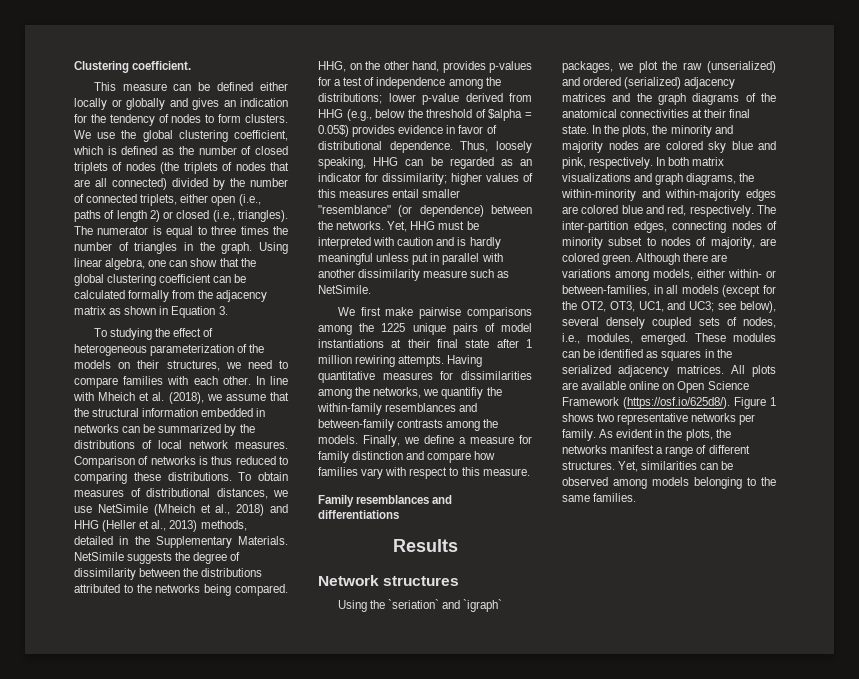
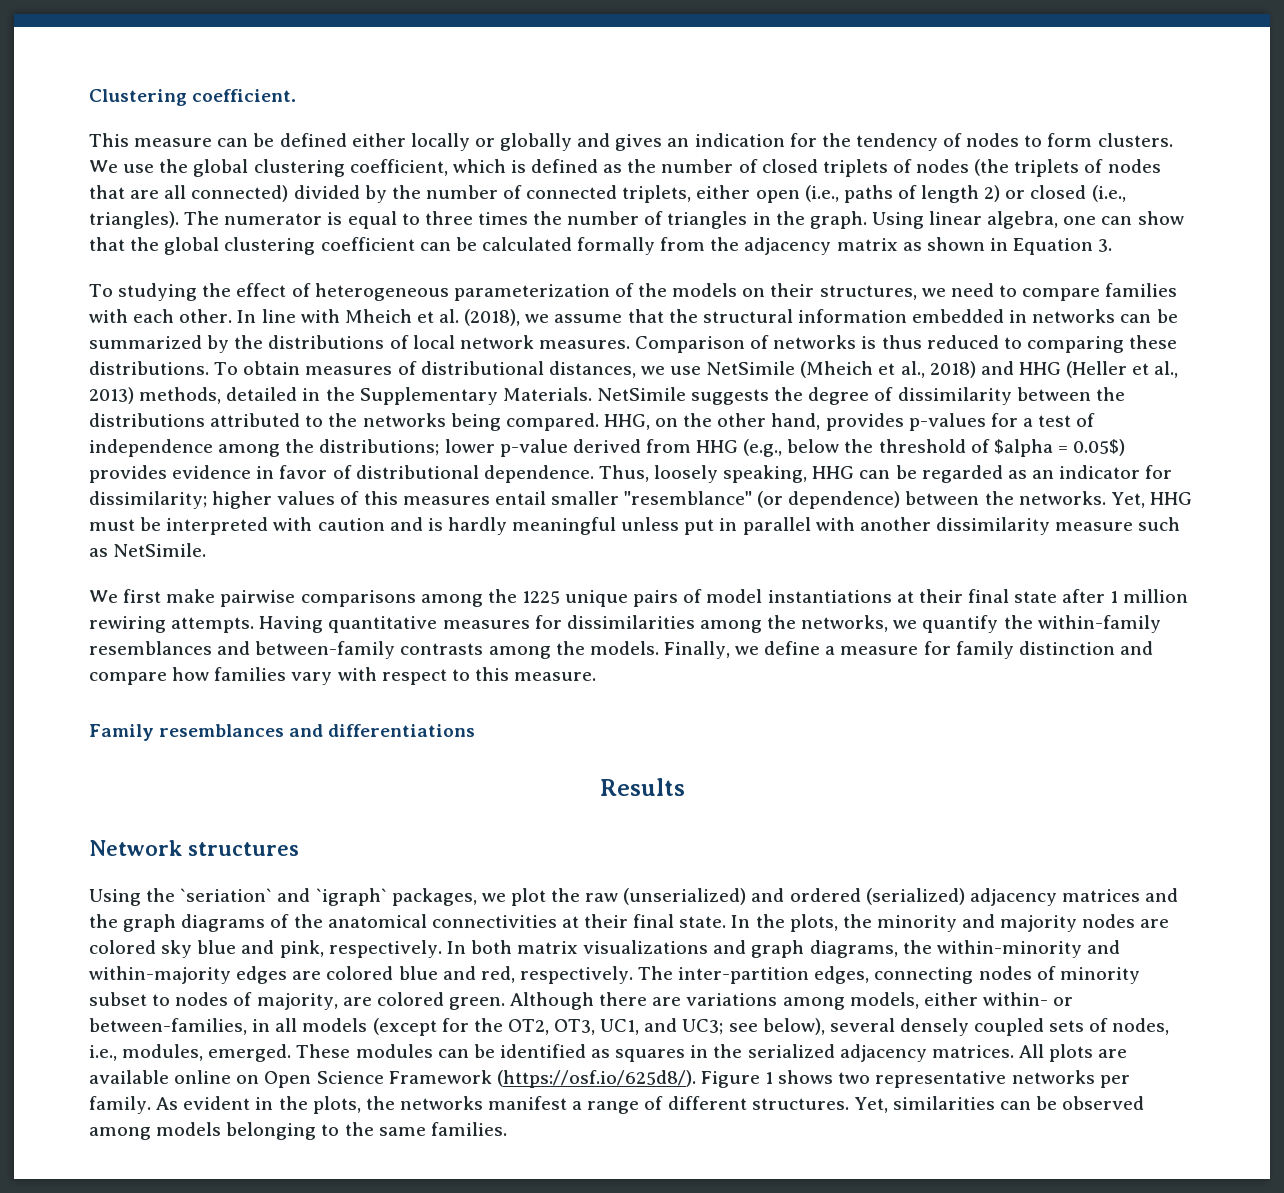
- Having quantitative measures for dissimilarities among the networks, we quantifiy the within-family resemblances and between-family contrasts among the models.
+ Having quantitative measures for dissimilarities among the networks, we quantify the within-family resemblances and between-family contrasts among the models.

